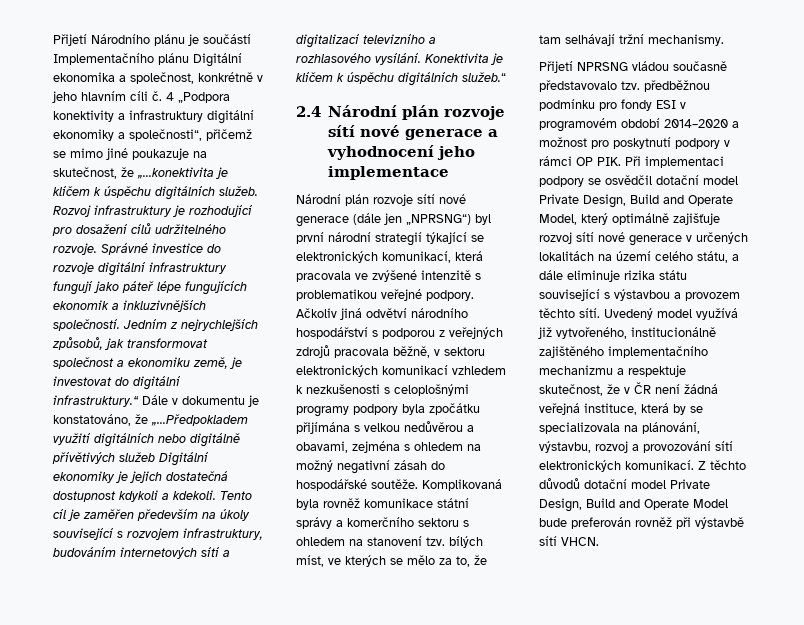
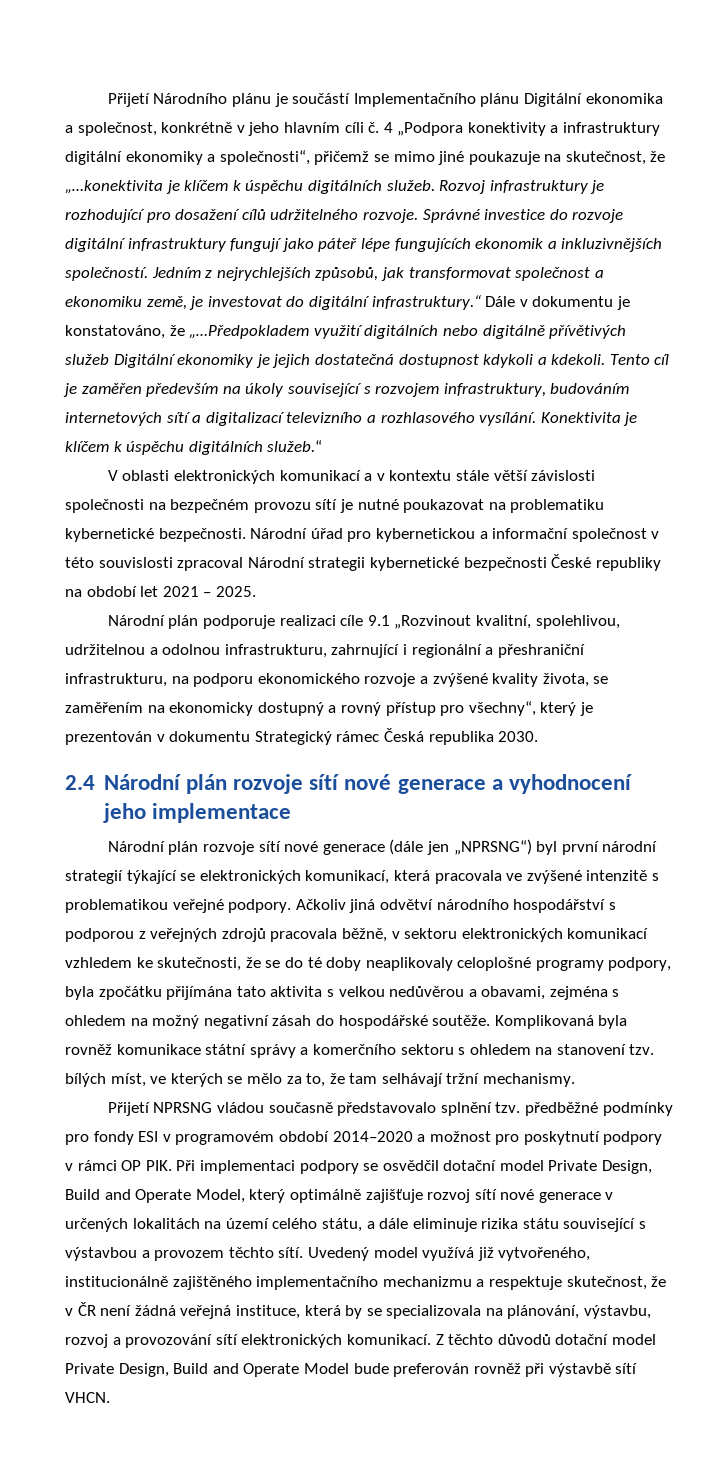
+ V oblasti elektronických komunikací a v kontextu stále větší závislosti společnosti na bezpečném provozu sítí je nutné poukazovat na problematiku kybernetické bezpečnosti. Národní úřad pro kybernetickou a informační společnost v této souvislosti zpracoval Národní strategii kybernetické bezpečnosti České republiky na období let 2021 – 2025.
+ Národní plán podporuje realizaci cíle 9.1 „Rozvinout kvalitní, spolehlivou, udržitelnou a odolnou infrastrukturu, zahrnující i regionální a přeshraniční infrastrukturu, na podporu ekonomického rozvoje a zvýšené kvality života, se zaměřením na ekonomicky dostupný a rovný přístup pro všechny“, který je prezentován v dokumentu Strategický rámec Česká republika 2030.
- Ačkoliv jiná odvětví národního hospodářství s podporou z veřejných zdrojů pracovala běžně, v sektoru elektronických komunikací vzhledem k nezkušenosti s celoplošnými programy podpory byla zpočátku přijímána s velkou nedůvěrou a obavami, zejména s ohledem na možný negativní zásah do hospodářské soutěže.
+ Ačkoliv jiná odvětví národního hospodářství s podporou z veřejných zdrojů pracovala běžně, v sektoru elektronických komunikací vzhledem ke skutečnosti, že se do té doby neaplikovaly celoplošné programy podpory, byla zpočátku přijímána tato aktivita s velkou nedůvěrou a obavami, zejména s ohledem na možný negativní zásah do hospodářské soutěže.
- Přijetí NPRSNG vládou současně představovalo tzv. předběžnou podmínku pro fondy ESI v programovém období 2014–2020 a možnost pro poskytnutí podpory v rámci OP PIK. Při implementaci podpory se osvědčil dotační model Private Design, Build and Operate Model, který optimálně zajišťuje rozvoj sítí nové generace v určených lokalitách na území celého státu, a dále eliminuje rizika státu související s výstavbou a provozem těchto sítí.
+ Přijetí NPRSNG vládou současně představovalo splnění tzv. předběžné podmínky pro fondy ESI v programovém období 2014–2020 a možnost pro poskytnutí podpory v rámci OP PIK. Při implementaci podpory se osvědčil dotační model Private Design, Build and Operate Model, který optimálně zajišťuje rozvoj sítí nové generace v určených lokalitách na území celého státu, a dále eliminuje rizika státu související s výstavbou a provozem těchto sítí.

